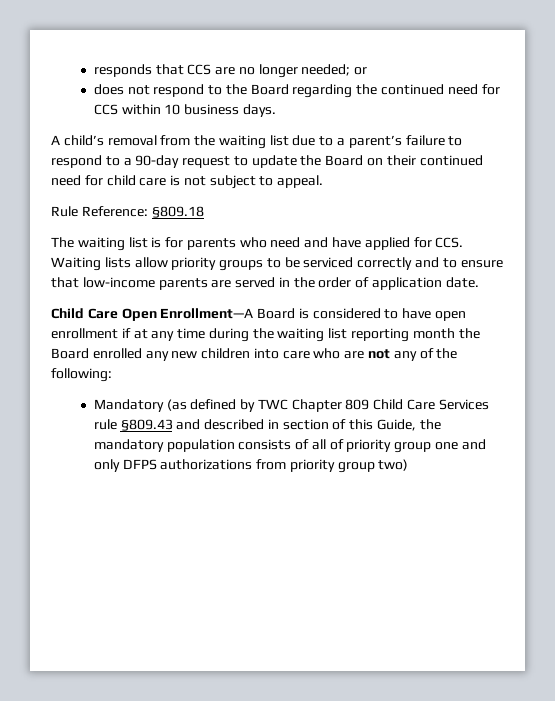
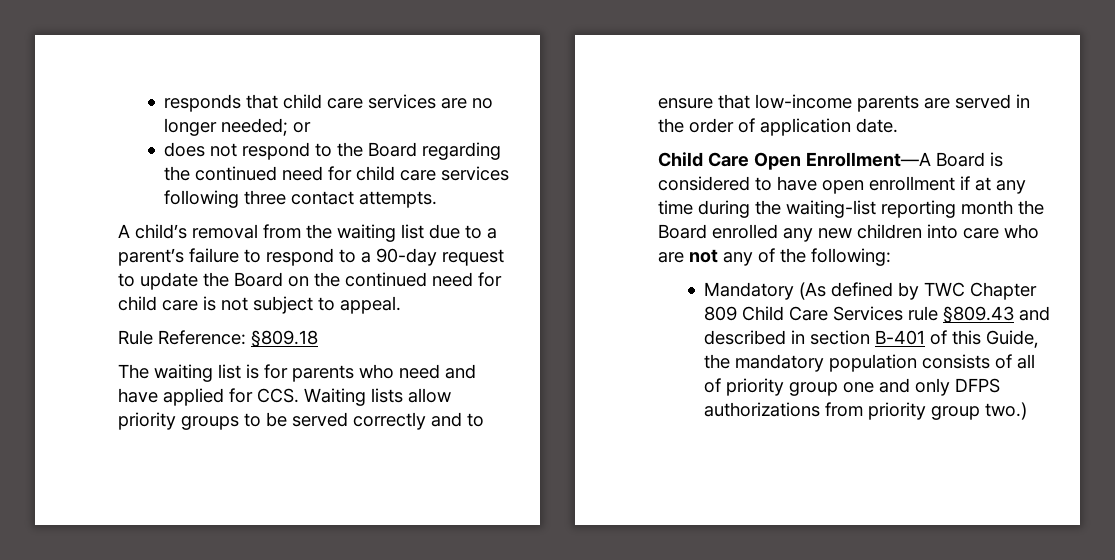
- responds that CCS are no longer needed; or
+ responds that child care services are no longer needed; or
- does not respond to the Board regarding the continued need for CCS within 10 business days.
+ does not respond to the Board regarding the continued need for child care services following three contact attempts.
- A child’s removal from the waiting list due to a parent’s failure to respond to a 90-day request to update the Board on their continued need for child care is not subject to appeal.
+ A child’s removal from the waiting list due to a parent’s failure to respond to a 90-day request to update the Board on the continued need for child care is not subject to appeal.
- The waiting list is for parents who need and have applied for CCS. Waiting lists allow priority groups to be serviced correctly and to ensure that low-income parents are served in the order of application date.
+ The waiting list is for parents who need and have applied for CCS. Waiting lists allow priority groups to be served correctly and to ensure that low-income parents are served in the order of application date.
- Child Care Open Enrollment—A Board is considered to have open enrollment if at any time during the waiting list reporting month the Board enrolled any new children into care who are not any of the following:
+ Child Care Open Enrollment—A Board is considered to have open enrollment if at any time during the waiting-list reporting month the Board enrolled any new children into care who are not any of the following:
- Mandatory (as defined by TWC Chapter 809 Child Care Services rule §809.43 and described in section of this Guide, the mandatory population consists of all of priority group one and only DFPS authorizations from priority group two)
+ Mandatory (As defined by TWC Chapter 809 Child Care Services rule §809.43 and described in section B-401 of this Guide, the mandatory population consists of all of priority group one and only DFPS authorizations from priority group two.)

